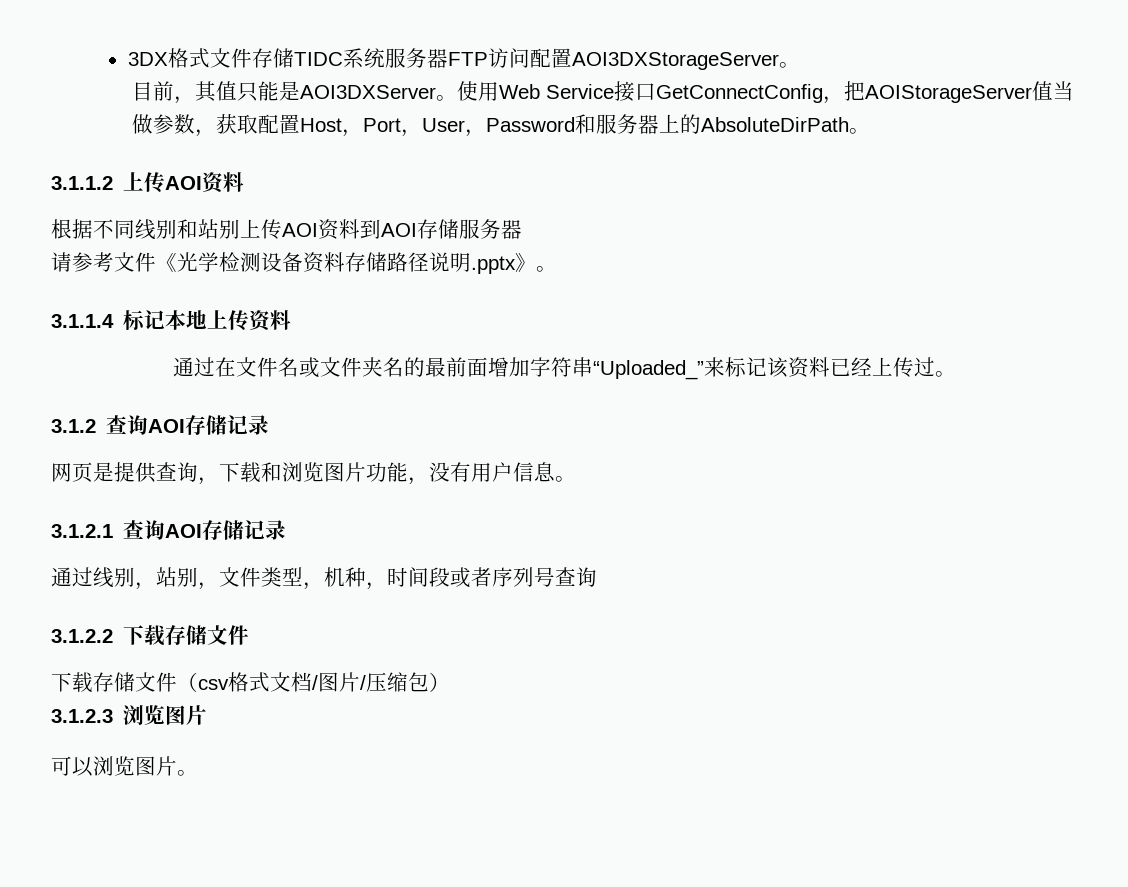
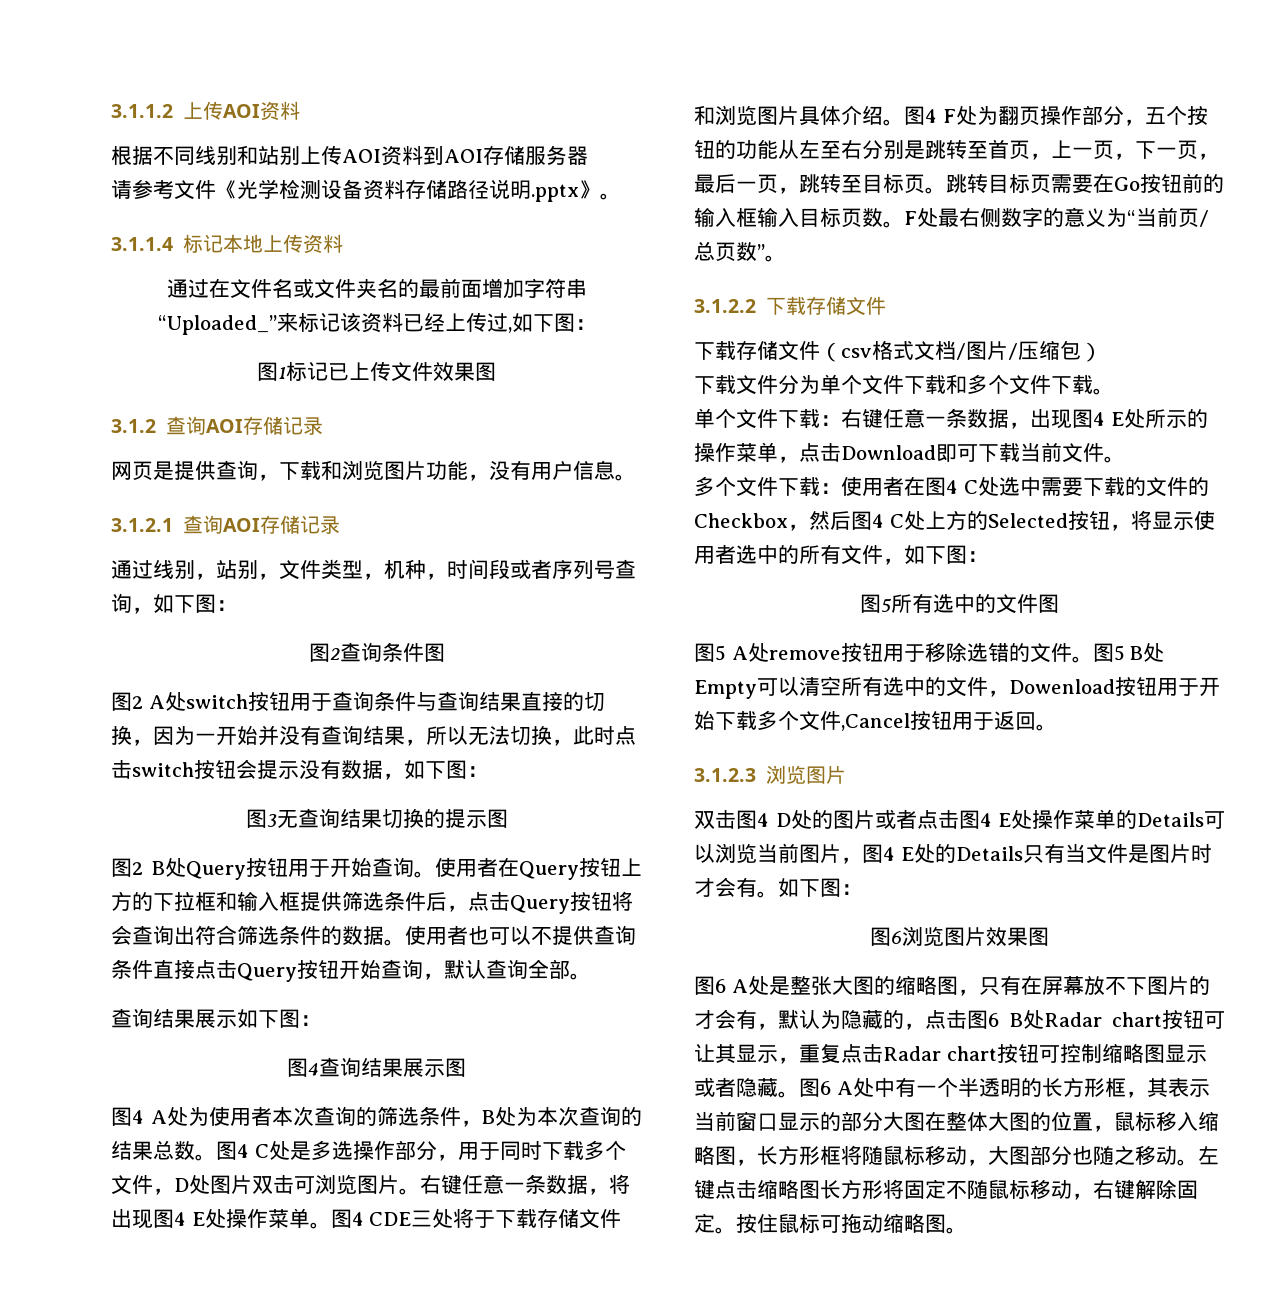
- 3DX格式文件存储TIDC系统服务器FTP访问配置AOI3DXStorageServer。
- 目前，其值只能是AOI3DXServer。使用Web Service接口GetConnectConfig，把AOIStorageServer值当做参数，获取配置Host，Port，User，Password和服务器上的AbsoluteDirPath。
- 通过在文件名或文件夹名的最前面增加字符串“Uploaded_”来标记该资料已经上传过。
+ 通过在文件名或文件夹名的最前面增加字符串“Uploaded_”来标记该资料已经上传过,如下图：
+ 图1标记已上传文件效果图
- 通过线别，站别，文件类型，机种，时间段或者序列号查询
+ 通过线别，站别，文件类型，机种，时间段或者序列号查询，如下图：
+ 图2查询条件图
+ 图2 A处switch按钮用于查询条件与查询结果直接的切换，因为一开始并没有查询结果，所以无法切换，此时点击switch按钮会提示没有数据，如下图：
+ 图3无查询结果切换的提示图
+ 图2 B处Query按钮用于开始查询。使用者在Query按钮上方的下拉框和输入框提供筛选条件后，点击Query按钮将会查询出符合筛选条件的数据。使用者也可以不提供查询条件直接点击Query按钮开始查询，默认查询全部。
+ 查询结果展示如下图：
+ 图4查询结果展示图
+ 图4 A处为使用者本次查询的筛选条件，B处为本次查询的结果总数。图4 C处是多选操作部分，用于同时下载多个文件，D处图片双击可浏览图片。右键任意一条数据，将出现图4 E处操作菜单。图4 CDE三处将于下载存储文件和浏览图片具体介绍。图4 F处为翻页操作部分，五个按钮的功能从左至右分别是跳转至首页，上一页，下一页，最后一页，跳转至目标页。跳转目标页需要在Go按钮前的输入框输入目标页数。F处最右侧数字的意义为“当前页/总页数”。
+ 下载文件分为单个文件下载和多个文件下载。
+ 单个文件下载：右键任意一条数据，出现图4 E处所示的操作菜单，点击Download即可下载当前文件。
+ 多个文件下载：使用者在图4 C处选中需要下载的文件的Checkbox，然后图4 C处上方的Selected按钮，将显示使用者选中的所有文件，如下图：
+ 图5所有选中的文件图
+ 图5 A处remove按钮用于移除选错的文件。图5 B处Empty可以清空所有选中的文件，Dowenload按钮用于开始下载多个文件,Cancel按钮用于返回。
  3.1.2.3浏览图片
- 可以浏览图片。
+ 双击图4 D处的图片或者点击图4 E处操作菜单的Details可以浏览当前图片，图4 E处的Details只有当文件是图片时才会有。如下图：
+ 图6浏览图片效果图
+ 图6 A处是整张大图的缩略图，只有在屏幕放不下图片的才会有，默认为隐藏的，点击图6 B处Radar chart按钮可让其显示，重复点击Radar chart按钮可控制缩略图显示或者隐藏。图6 A处中有一个半透明的长方形框，其表示当前窗口显示的部分大图在整体大图的位置，鼠标移入缩略图，长方形框将随鼠标移动，大图部分也随之移动。左键点击缩略图长方形将固定不随鼠标移动，右键解除固定。按住鼠标可拖动缩略图。

